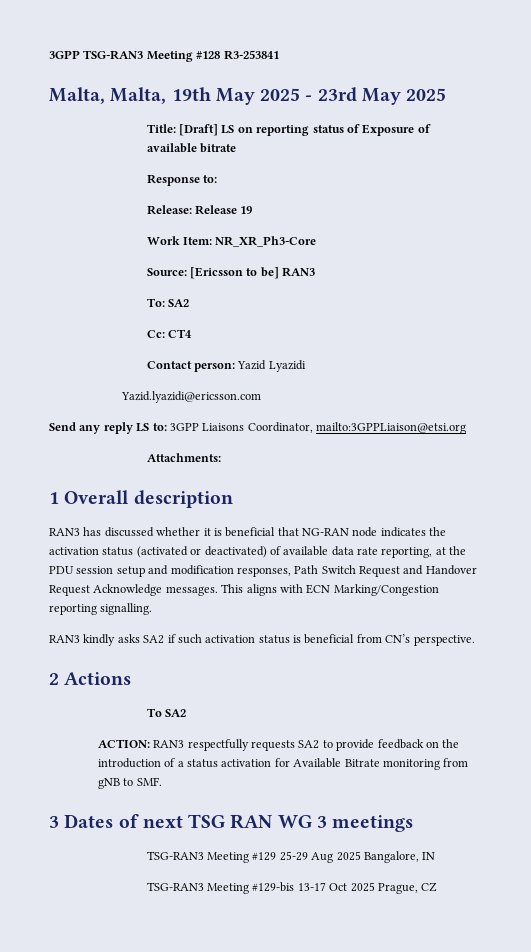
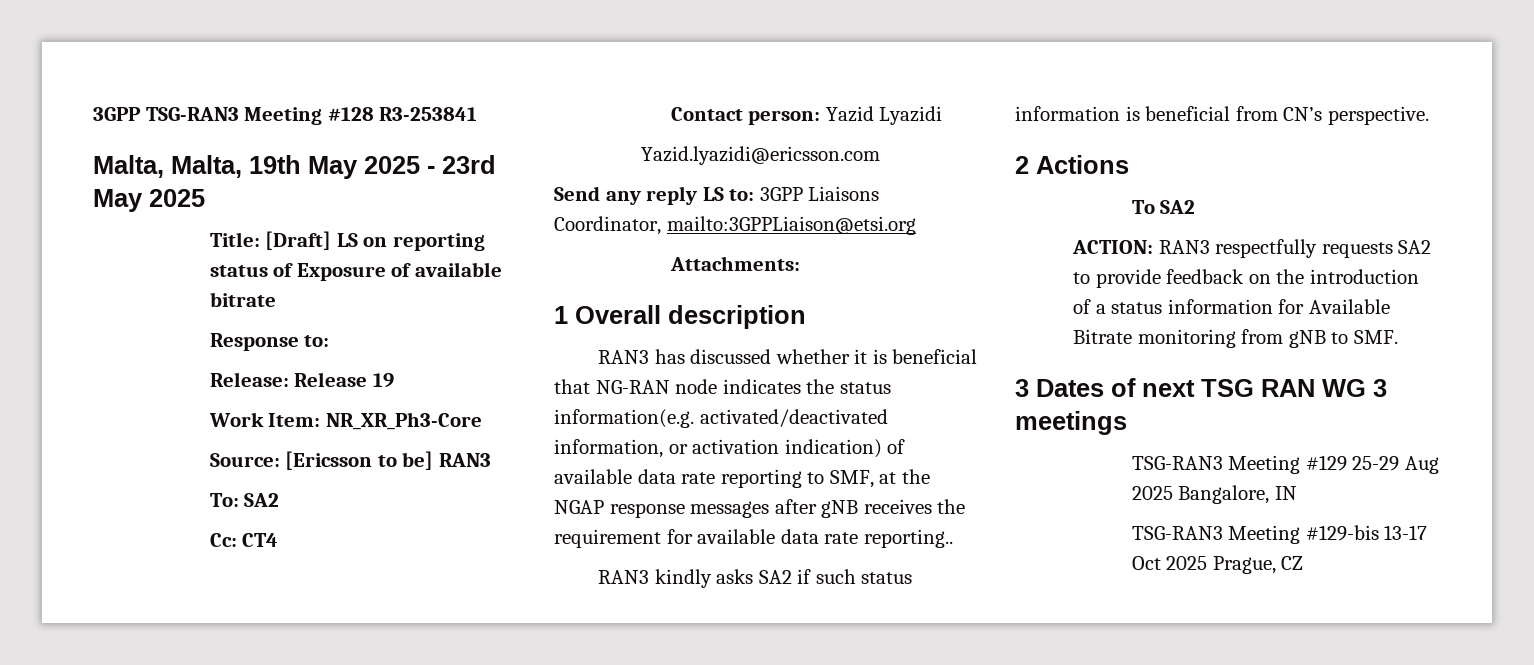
- RAN3 has discussed whether it is beneficial that NG-RAN node indicates the activation status (activated or deactivated) of available data rate reporting, at the PDU session setup and modification responses, Path Switch Request and Handover Request Acknowledge messages. This aligns with ECN Marking/Congestion reporting signalling.
+ RAN3 has discussed whether it is beneficial that NG-RAN node indicates the status information(e.g. activated/deactivated information, or activation indication) of available data rate reporting to SMF, at the NGAP response messages after gNB receives the requirement for available data rate reporting..
- RAN3 kindly asks SA2 if such activation status is beneficial from CN’s perspective.
+ RAN3 kindly asks SA2 if such status information is beneficial from CN’s perspective.
- ACTION: RAN3 respectfully requests SA2 to provide feedback on the introduction of a status activation for Available Bitrate monitoring from gNB to SMF.
+ ACTION: RAN3 respectfully requests SA2 to provide feedback on the introduction of a status information for Available Bitrate monitoring from gNB to SMF.

